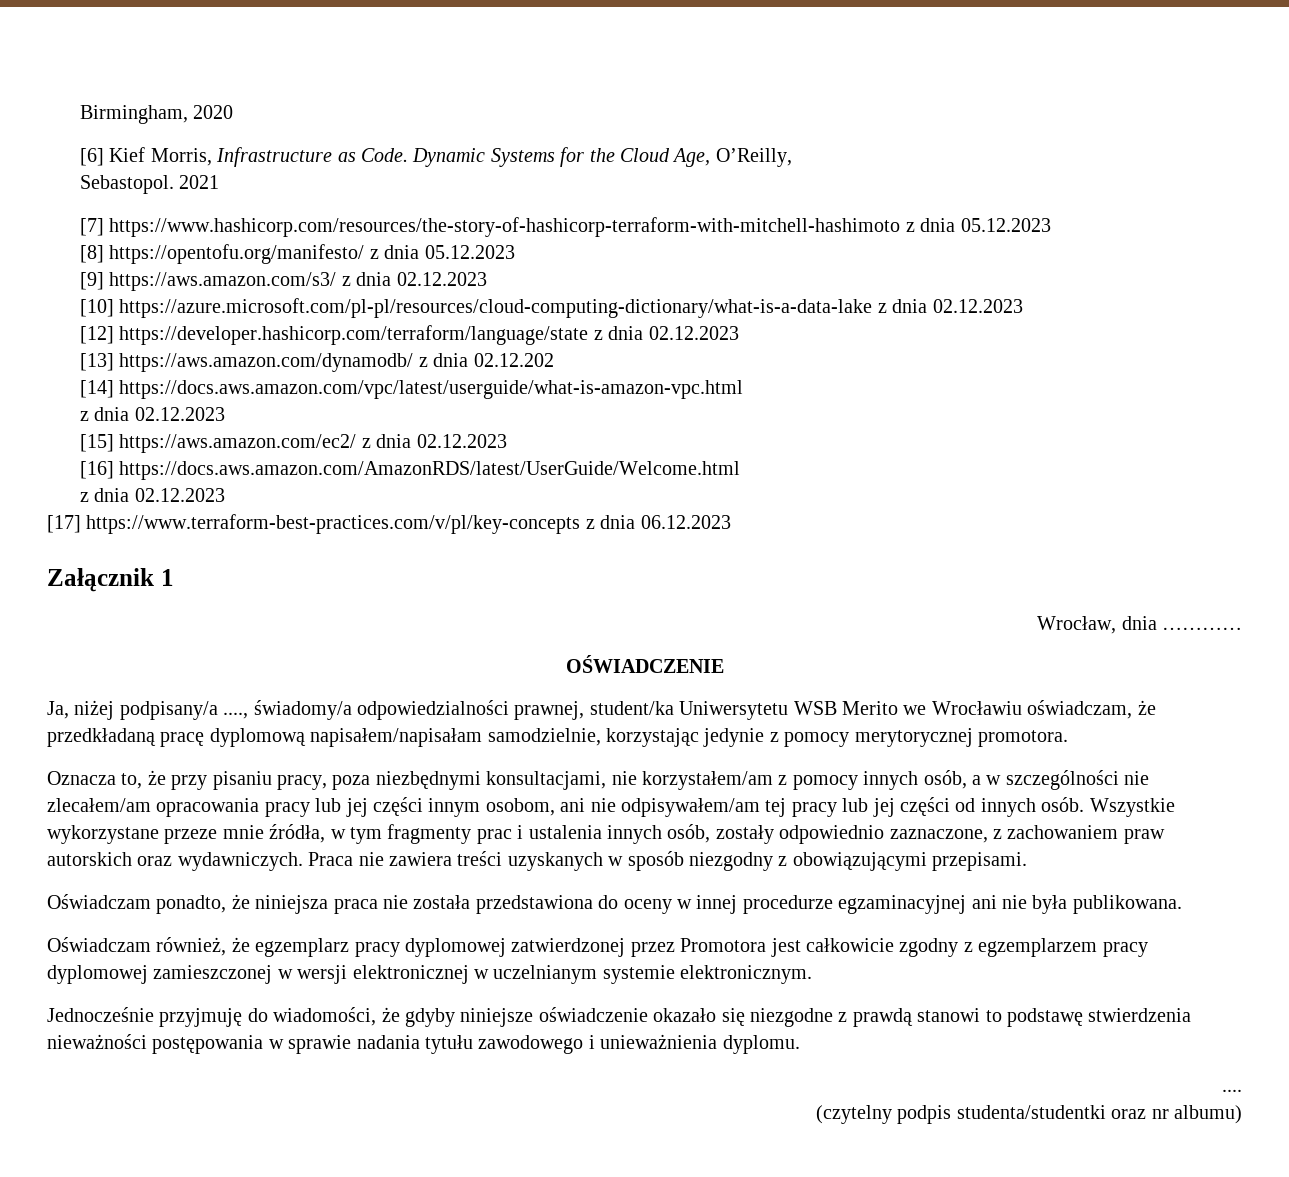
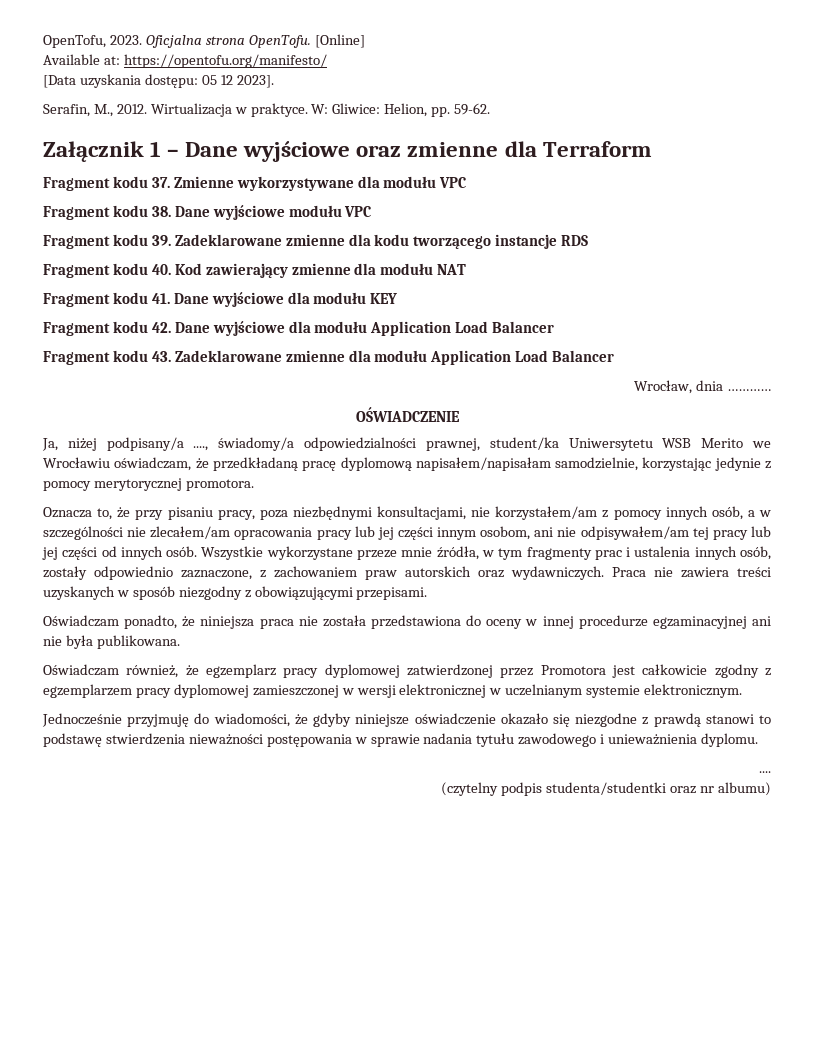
- Birmingham, 2020
- [6] Kief Morris, Infrastructure as Code. Dynamic Systems for the Cloud Age, O’Reilly,
- Sebastopol. 2021
- [7] https://www.hashicorp.com/resources/the-story-of-hashicorp-terraform-with-mitchell-hashimoto z dnia 05.12.2023
- [8] https://opentofu.org/manifesto/ z dnia 05.12.2023
- [9] https://aws.amazon.com/s3/ z dnia 02.12.2023
- [10] https://azure.microsoft.com/pl-pl/resources/cloud-computing-dictionary/what-is-a-data-lake z dnia 02.12.2023
- [12] https://developer.hashicorp.com/terraform/language/state z dnia 02.12.2023
- [13] https://aws.amazon.com/dynamodb/ z dnia 02.12.202
- [14] https://docs.aws.amazon.com/vpc/latest/userguide/what-is-amazon-vpc.html
- z dnia 02.12.2023
- [15] https://aws.amazon.com/ec2/ z dnia 02.12.2023
- [16] https://docs.aws.amazon.com/AmazonRDS/latest/UserGuide/Welcome.html
- z dnia 02.12.2023
- [17] https://www.terraform-best-practices.com/v/pl/key-concepts z dnia 06.12.2023
- Załącznik 1
+ OpenTofu, 2023. Oficjalna strona OpenTofu. [Online]
+ Available at: https://opentofu.org/manifesto/
+ [Data uzyskania dostępu: 05 12 2023].
+ Serafin, M., 2012. Wirtualizacja w praktyce. W: Gliwice: Helion, pp. 59-62.
+ Załącznik 1 – Dane wyjściowe oraz zmienne dla Terraform
+ Fragment kodu 37. Zmienne wykorzystywane dla modułu VPC
+ Fragment kodu 38. Dane wyjściowe modułu VPC
+ Fragment kodu 39. Zadeklarowane zmienne dla kodu tworzącego instancje RDS
+ Fragment kodu 40. Kod zawierający zmienne dla modułu NAT
+ Fragment kodu 41. Dane wyjściowe dla modułu KEY
+ Fragment kodu 42. Dane wyjściowe dla modułu Application Load Balancer
+ Fragment kodu 43. Zadeklarowane zmienne dla modułu Application Load Balancer

